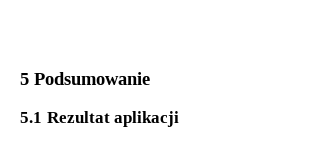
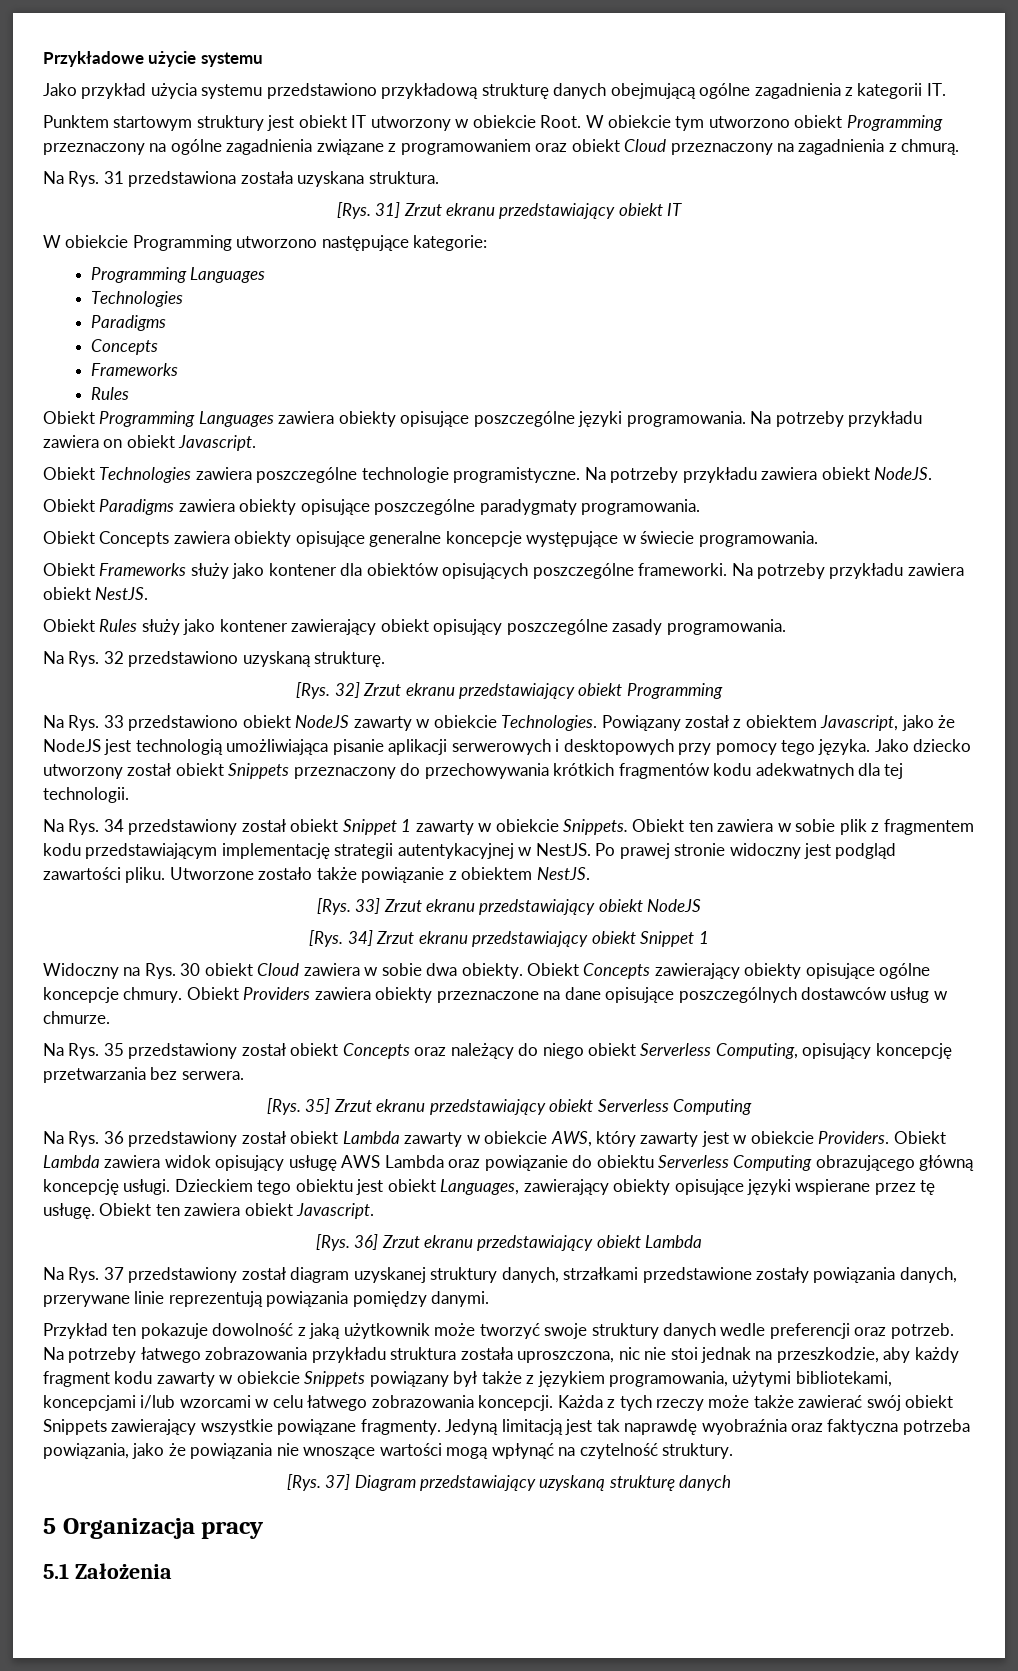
- 5 Podsumowanie
+ Przykładowe użycie systemu
+ Jako przykład użycia systemu przedstawiono przykładową strukturę danych obejmującą ogólne zagadnienia z kategorii IT.
+ Punktem startowym struktury jest obiekt IT utworzony w obiekcie Root. W obiekcie tym utworzono obiekt Programming przeznaczony na ogólne zagadnienia związane z programowaniem oraz obiekt Cloud przeznaczony na zagadnienia z chmurą.
+ Na Rys. 31 przedstawiona została uzyskana struktura.
+ [Rys. 31] Zrzut ekranu przedstawiający obiekt IT
+ W obiekcie Programming utworzono następujące kategorie:
+ Programming Languages
+ Technologies
+ Paradigms
+ Concepts
+ Frameworks
+ Rules
+ Obiekt Programming Languages zawiera obiekty opisujące poszczególne języki programowania. Na potrzeby przykładu zawiera on obiekt Javascript.
+ Obiekt Technologies zawiera poszczególne technologie programistyczne. Na potrzeby przykładu zawiera obiekt NodeJS.
+ Obiekt Paradigms zawiera obiekty opisujące poszczególne paradygmaty programowania.
+ Obiekt Concepts zawiera obiekty opisujące generalne koncepcje występujące w świecie programowania.
+ Obiekt Frameworks służy jako kontener dla obiektów opisujących poszczególne frameworki. Na potrzeby przykładu zawiera obiekt NestJS.
+ Obiekt Rules służy jako kontener zawierający obiekt opisujący poszczególne zasady programowania.
+ Na Rys. 32 przedstawiono uzyskaną strukturę.
+ [Rys. 32] Zrzut ekranu przedstawiający obiekt Programming
+ Na Rys. 33 przedstawiono obiekt NodeJS zawarty w obiekcie Technologies. Powiązany został z obiektem Javascript, jako że NodeJS jest technologią umożliwiająca pisanie aplikacji serwerowych i desktopowych przy pomocy tego języka. Jako dziecko utworzony został obiekt Snippets przeznaczony do przechowywania krótkich fragmentów kodu adekwatnych dla tej technologii.
+ Na Rys. 34 przedstawiony został obiekt Snippet 1 zawarty w obiekcie Snippets. Obiekt ten zawiera w sobie plik z fragmentem kodu przedstawiającym implementację strategii autentykacyjnej w NestJS. Po prawej stronie widoczny jest podgląd zawartości pliku. Utworzone zostało także powiązanie z obiektem NestJS.
+ [Rys. 33] Zrzut ekranu przedstawiający obiekt NodeJS
+ [Rys. 34] Zrzut ekranu przedstawiający obiekt Snippet 1
+ Widoczny na Rys. 30 obiekt Cloud zawiera w sobie dwa obiekty. Obiekt Concepts zawierający obiekty opisujące ogólne koncepcje chmury. Obiekt Providers zawiera obiekty przeznaczone na dane opisujące poszczególnych dostawców usług w chmurze.
+ Na Rys. 35 przedstawiony został obiekt Concepts oraz należący do niego obiekt Serverless Computing, opisujący koncepcję przetwarzania bez serwera.
+ [Rys. 35] Zrzut ekranu przedstawiający obiekt Serverless Computing
+ Na Rys. 36 przedstawiony został obiekt Lambda zawarty w obiekcie AWS, który zawarty jest w obiekcie Providers. Obiekt Lambda zawiera widok opisujący usługę AWS Lambda oraz powiązanie do obiektu Serverless Computing obrazującego główną koncepcję usługi. Dzieckiem tego obiektu jest obiekt Languages, zawierający obiekty opisujące języki wspierane przez tę usługę. Obiekt ten zawiera obiekt Javascript.
+ [Rys. 36] Zrzut ekranu przedstawiający obiekt Lambda
+ Na Rys. 37 przedstawiony został diagram uzyskanej struktury danych, strzałkami przedstawione zostały powiązania danych, przerywane linie reprezentują powiązania pomiędzy danymi.
+ Przykład ten pokazuje dowolność z jaką użytkownik może tworzyć swoje struktury danych wedle preferencji oraz potrzeb. Na potrzeby łatwego zobrazowania przykładu struktura została uproszczona, nic nie stoi jednak na przeszkodzie, aby każdy fragment kodu zawarty w obiekcie Snippets powiązany był także z językiem programowania, użytymi bibliotekami, koncepcjami i/lub wzorcami w celu łatwego zobrazowania koncepcji. Każda z tych rzeczy może także zawierać swój obiekt Snippets zawierający wszystkie powiązane fragmenty. Jedyną limitacją jest tak naprawdę wyobraźnia oraz faktyczna potrzeba powiązania, jako że powiązania nie wnoszące wartości mogą wpłynąć na czytelność struktury.
+ [Rys. 37] Diagram przedstawiający uzyskaną strukturę danych
+ 5 Organizacja pracy
- 5.1 Rezultat aplikacji
+ 5.1 Założenia

